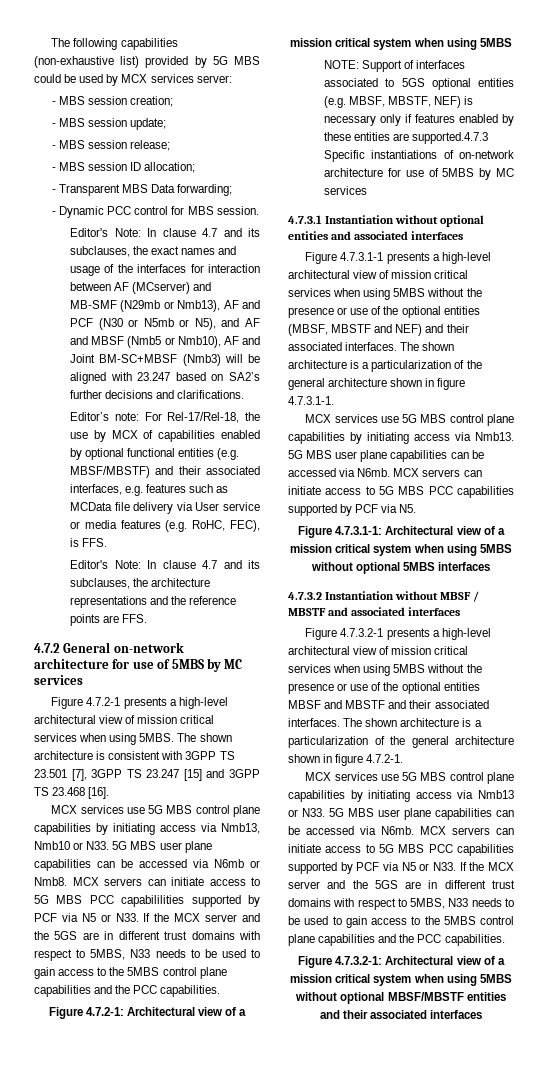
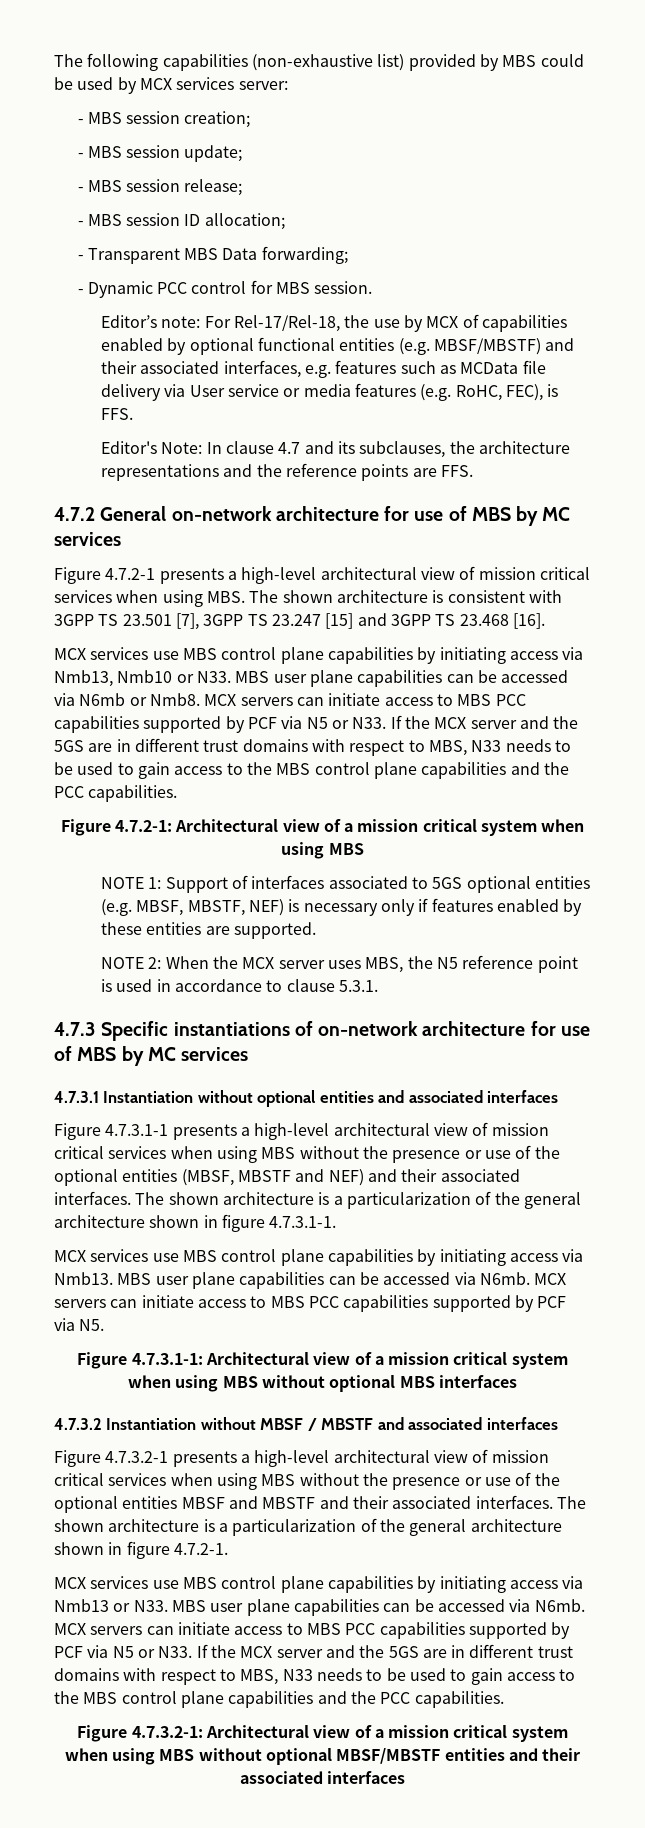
- The following capabilities (non-exhaustive list) provided by 5G MBS could be used by MCX services server:
+ The following capabilities (non-exhaustive list) provided by MBS could be used by MCX services server:
- Editor's Note: In clause 4.7 and its subclauses, the exact names and usage of the interfaces for interaction between AF (MCserver) and MB-SMF (N29mb or Nmb13), AF and PCF (N30 or N5mb or N5), and AF and MBSF (Nmb5 or Nmb10), AF and Joint BM-SC+MBSF (Nmb3) will be aligned with 23.247 based on SA2’s further decisions and clarifications.
- 4.7.2 General on-network architecture for use of 5MBS by MC services
+ 4.7.2 General on-network architecture for use of MBS by MC services
- Figure 4.7.2-1 presents a high-level architectural view of mission critical services when using 5MBS. The shown architecture is consistent with 3GPP TS 23.501 [7], 3GPP TS 23.247 [15] and 3GPP TS 23.468 [16].
+ Figure 4.7.2-1 presents a high-level architectural view of mission critical services when using MBS. The shown architecture is consistent with 3GPP TS 23.501 [7], 3GPP TS 23.247 [15] and 3GPP TS 23.468 [16].
- MCX services use 5G MBS control plane capabilities by initiating access via Nmb13, Nmb10 or N33. 5G MBS user plane capabilities can be accessed via N6mb or Nmb8. MCX servers can initiate access to 5G MBS PCC capabililities supported by PCF via N5 or N33. If the MCX server and the 5GS are in different trust domains with respect to 5MBS, N33 needs to be used to gain access to the 5MBS control plane capabilities and the PCC capabilities.
+ MCX services use MBS control plane capabilities by initiating access via Nmb13, Nmb10 or N33. MBS user plane capabilities can be accessed via N6mb or Nmb8. MCX servers can initiate access to MBS PCC capabilities supported by PCF via N5 or N33. If the MCX server and the 5GS are in different trust domains with respect to MBS, N33 needs to be used to gain access to the MBS control plane capabilities and the PCC capabilities.
- Figure 4.7.2-1: Architectural view of a mission critical system when using 5MBS
- NOTE: Support of interfaces associated to 5GS optional entities (e.g. MBSF, MBSTF, NEF) is necessary only if features enabled by these entities are supported.4.7.3 Specific instantiations of on-network architecture for use of 5MBS by MC services
+ Figure 4.7.2-1: Architectural view of a mission critical system when using MBS
+ NOTE 1: Support of interfaces associated to 5GS optional entities (e.g. MBSF, MBSTF, NEF) is necessary only if features enabled by these entities are supported.
+ NOTE 2: When the MCX server uses MBS, the N5 reference point is used in accordance to clause 5.3.1.
+ 4.7.3 Specific instantiations of on-network architecture for use of MBS by MC services
- Figure 4.7.3.1-1 presents a high-level architectural view of mission critical services when using 5MBS without the presence or use of the optional entities (MBSF, MBSTF and NEF) and their associated interfaces.
+ Figure 4.7.3.1-1 presents a high-level architectural view of mission critical services when using MBS without the presence or use of the optional entities (MBSF, MBSTF and NEF) and their associated interfaces.
- MCX services use 5G MBS control plane capabilities by initiating access via Nmb13. 5G MBS user plane capabilities can be accessed via N6mb.
+ MCX services use MBS control plane capabilities by initiating access via Nmb13. MBS user plane capabilities can be accessed via N6mb.
- MCX servers can initiate access to 5G MBS PCC capabilities supported by PCF via N5.
+ MCX servers can initiate access to MBS PCC capabilities supported by PCF via N5.
- Figure 4.7.3.1-1: Architectural view of a mission critical system when using 5MBS without optional 5MBS interfaces
+ Figure 4.7.3.1-1: Architectural view of a mission critical system when using MBS without optional MBS interfaces
- Figure 4.7.3.2-1 presents a high-level architectural view of mission critical services when using 5MBS without the presence or use of the optional entities MBSF and MBSTF and their associated interfaces.
+ Figure 4.7.3.2-1 presents a high-level architectural view of mission critical services when using MBS without the presence or use of the optional entities MBSF and MBSTF and their associated interfaces.
- MCX services use 5G MBS control plane capabilities by initiating access via Nmb13 or N33. 5G MBS user plane capabilities can be accessed via N6mb. MCX servers can initiate access to 5G MBS PCC capabilities supported by PCF via N5 or N33. If the MCX server and the 5GS are in different trust domains with respect to 5MBS, N33 needs to be used to gain access to the 5MBS control plane capabilities and the PCC capabilities.
+ MCX services use MBS control plane capabilities by initiating access via Nmb13 or N33. MBS user plane capabilities can be accessed via N6mb. MCX servers can initiate access to MBS PCC capabilities supported by PCF via N5 or N33. If the MCX server and the 5GS are in different trust domains with respect to MBS, N33 needs to be used to gain access to the MBS control plane capabilities and the PCC capabilities.
- Figure 4.7.3.2-1: Architectural view of a mission critical system when using 5MBS without optional MBSF/MBSTF entities and their associated interfaces
+ Figure 4.7.3.2-1: Architectural view of a mission critical system when using MBS without optional MBSF/MBSTF entities and their associated interfaces

